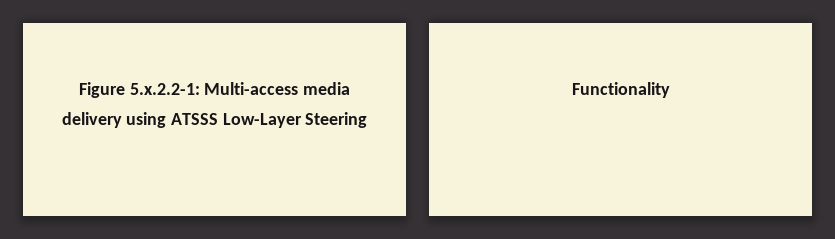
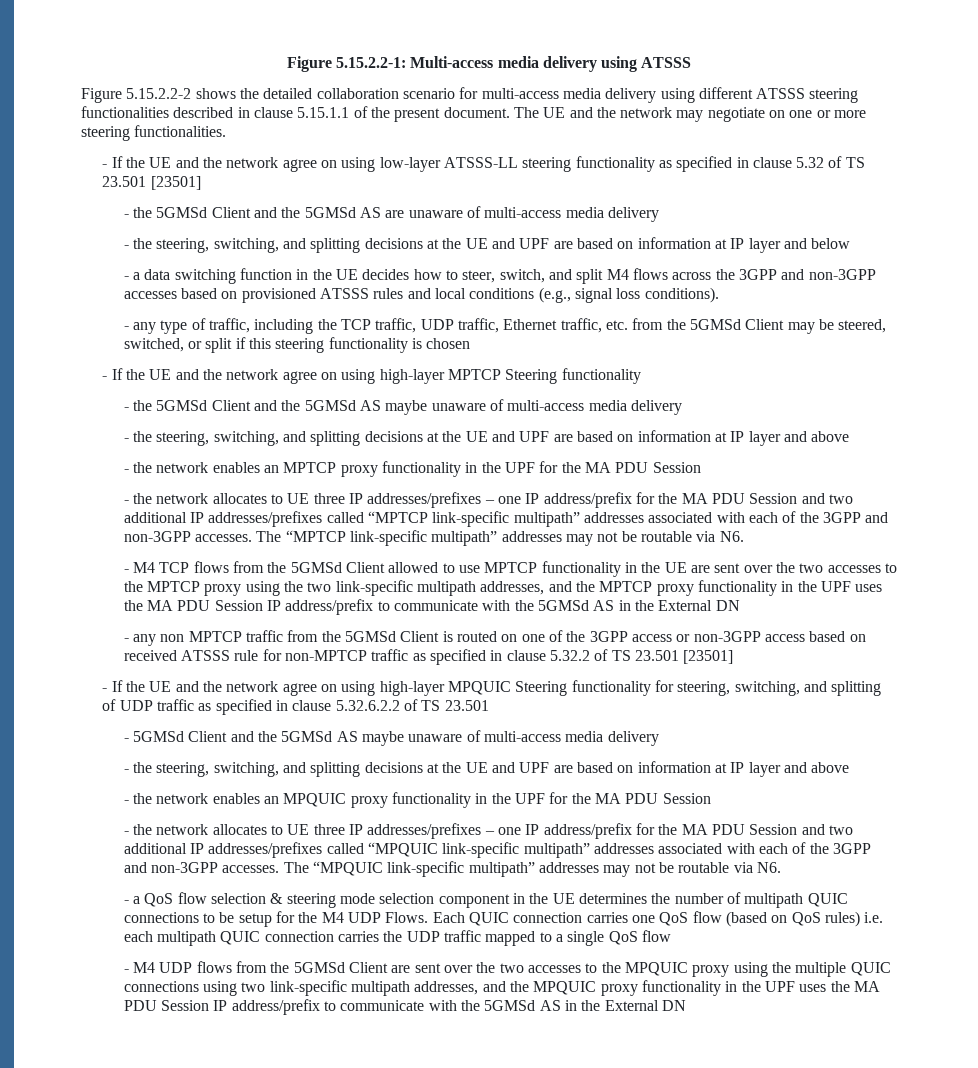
- Figure 5.x.2.2-1: Multi-access media delivery using ATSSS Low-Layer Steering Functionality
+ Figure 5.15.2.2-1: Multi-access media delivery using ATSSS
+ Figure 5.15.2.2-2 shows the detailed collaboration scenario for multi-access media delivery using different ATSSS steering functionalities described in clause 5.15.1.1 of the present document. The UE and the network may negotiate on one or more steering functionalities.
+ - If the UE and the network agree on using low-layer ATSSS-LL steering functionality as specified in clause 5.32 of TS 23.501 [23501]
+ - the 5GMSd Client and the 5GMSd AS are unaware of multi-access media delivery
+ - the steering, switching, and splitting decisions at the UE and UPF are based on information at IP layer and below
+ - a data switching function in the UE decides how to steer, switch, and split M4 flows across the 3GPP and non-3GPP accesses based on provisioned ATSSS rules and local conditions (e.g., signal loss conditions).
+ - any type of traffic, including the TCP traffic, UDP traffic, Ethernet traffic, etc. from the 5GMSd Client may be steered, switched, or split if this steering functionality is chosen
+ - If the UE and the network agree on using high-layer MPTCP Steering functionality
+ - the 5GMSd Client and the 5GMSd AS maybe unaware of multi-access media delivery
+ - the steering, switching, and splitting decisions at the UE and UPF are based on information at IP layer and above
+ - the network enables an MPTCP proxy functionality in the UPF for the MA PDU Session
+ - the network allocates to UE three IP addresses/prefixes – one IP address/prefix for the MA PDU Session and two additional IP addresses/prefixes called “MPTCP link-specific multipath” addresses associated with each of the 3GPP and non-3GPP accesses. The “MPTCP link-specific multipath” addresses may not be routable via N6.
+ - M4 TCP flows from the 5GMSd Client allowed to use MPTCP functionality in the UE are sent over the two accesses to the MPTCP proxy using the two link-specific multipath addresses, and the MPTCP proxy functionality in the UPF uses the MA PDU Session IP address/prefix to communicate with the 5GMSd AS in the External DN
+ - any non MPTCP traffic from the 5GMSd Client is routed on one of the 3GPP access or non-3GPP access based on received ATSSS rule for non-MPTCP traffic as specified in clause 5.32.2 of TS 23.501 [23501]
+ - If the UE and the network agree on using high-layer MPQUIC Steering functionality for steering, switching, and splitting of UDP traffic as specified in clause 5.32.6.2.2 of TS 23.501
+ - 5GMSd Client and the 5GMSd AS maybe unaware of multi-access media delivery
+ - the steering, switching, and splitting decisions at the UE and UPF are based on information at IP layer and above
+ - the network enables an MPQUIC proxy functionality in the UPF for the MA PDU Session
+ - the network allocates to UE three IP addresses/prefixes – one IP address/prefix for the MA PDU Session and two additional IP addresses/prefixes called “MPQUIC link-specific multipath” addresses associated with each of the 3GPP and non-3GPP accesses. The “MPQUIC link-specific multipath” addresses may not be routable via N6.
+ - a QoS flow selection & steering mode selection component in the UE determines the number of multipath QUIC connections to be setup for the M4 UDP Flows. Each QUIC connection carries one QoS flow (based on QoS rules) i.e. each multipath QUIC connection carries the UDP traffic mapped to a single QoS flow
+ - M4 UDP flows from the 5GMSd Client are sent over the two accesses to the MPQUIC proxy using the multiple QUIC connections using two link-specific multipath addresses, and the MPQUIC proxy functionality in the UPF uses the MA PDU Session IP address/prefix to communicate with the 5GMSd AS in the External DN

